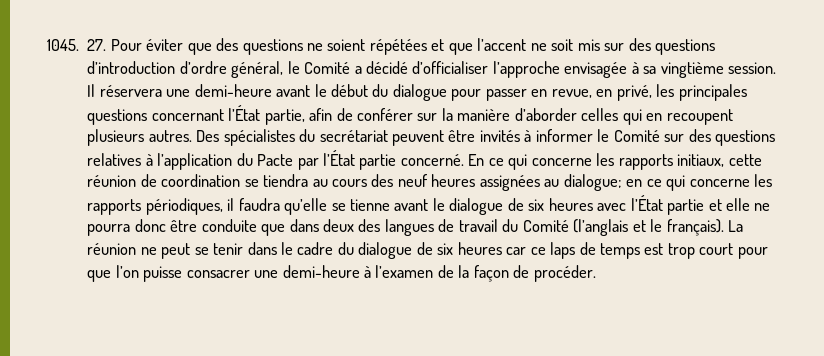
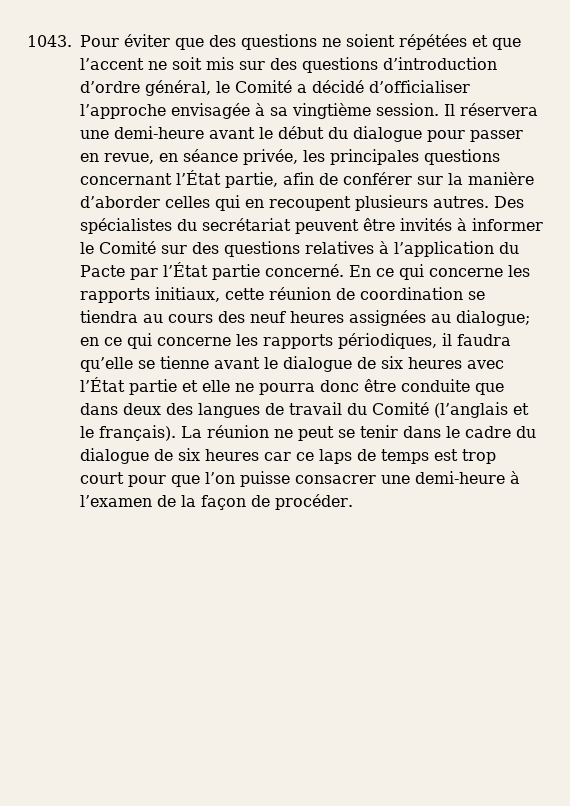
- 1045. 27. Pour éviter que des questions ne soient répétées et que l’accent ne soit mis sur des questions d’introduction d’ordre général, le Comité a décidé d’officialiser l’approche envisagée à sa vingtième session.
+ 1043. Pour éviter que des questions ne soient répétées et que l’accent ne soit mis sur des questions d’introduction d’ordre général, le Comité a décidé d’officialiser l’approche envisagée à sa vingtième session.
- Il réservera une demi-heure avant le début du dialogue pour passer en revue, en privé, les principales questions concernant l’État partie, afin de conférer sur la manière d’aborder celles qui en recoupent plusieurs autres.
+ Il réservera une demi-heure avant le début du dialogue pour passer en revue, en séance privée, les principales questions concernant l’État partie, afin de conférer sur la manière d’aborder celles qui en recoupent plusieurs autres.

